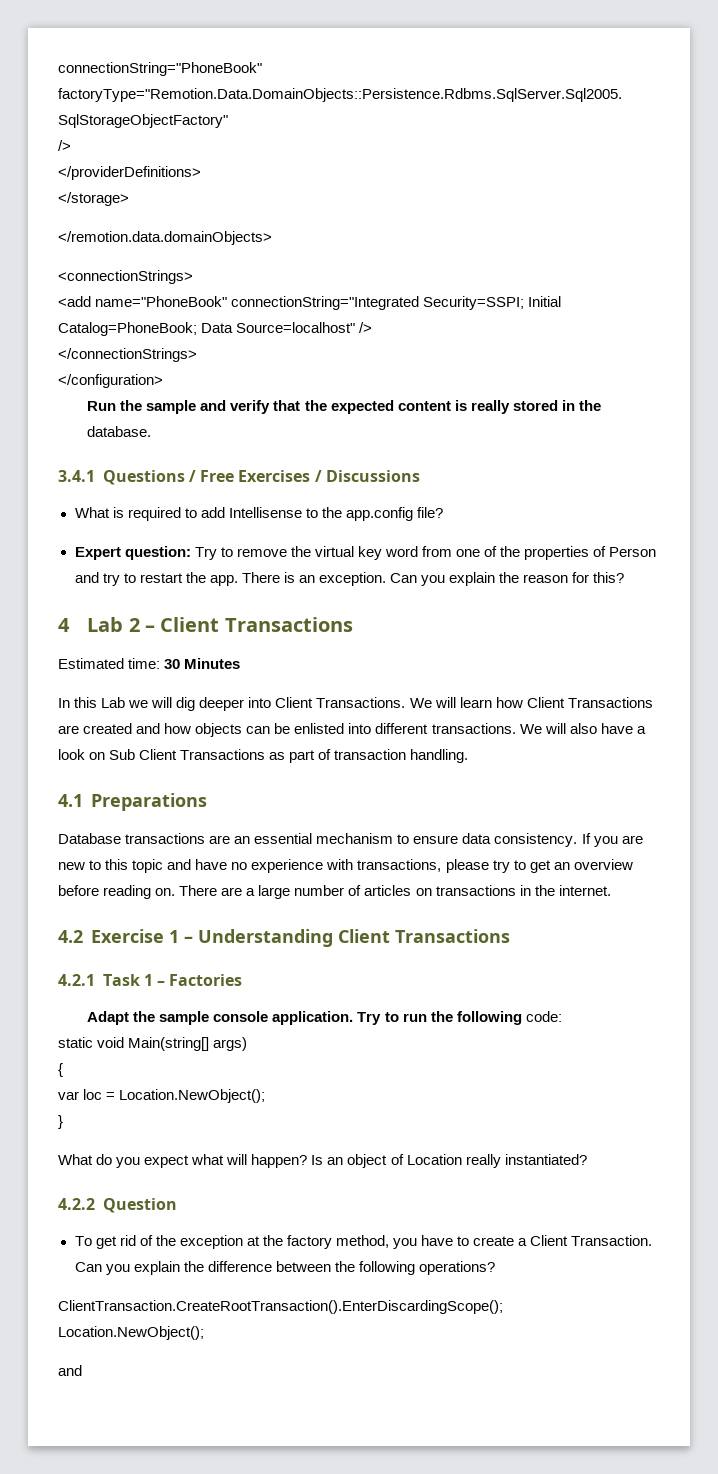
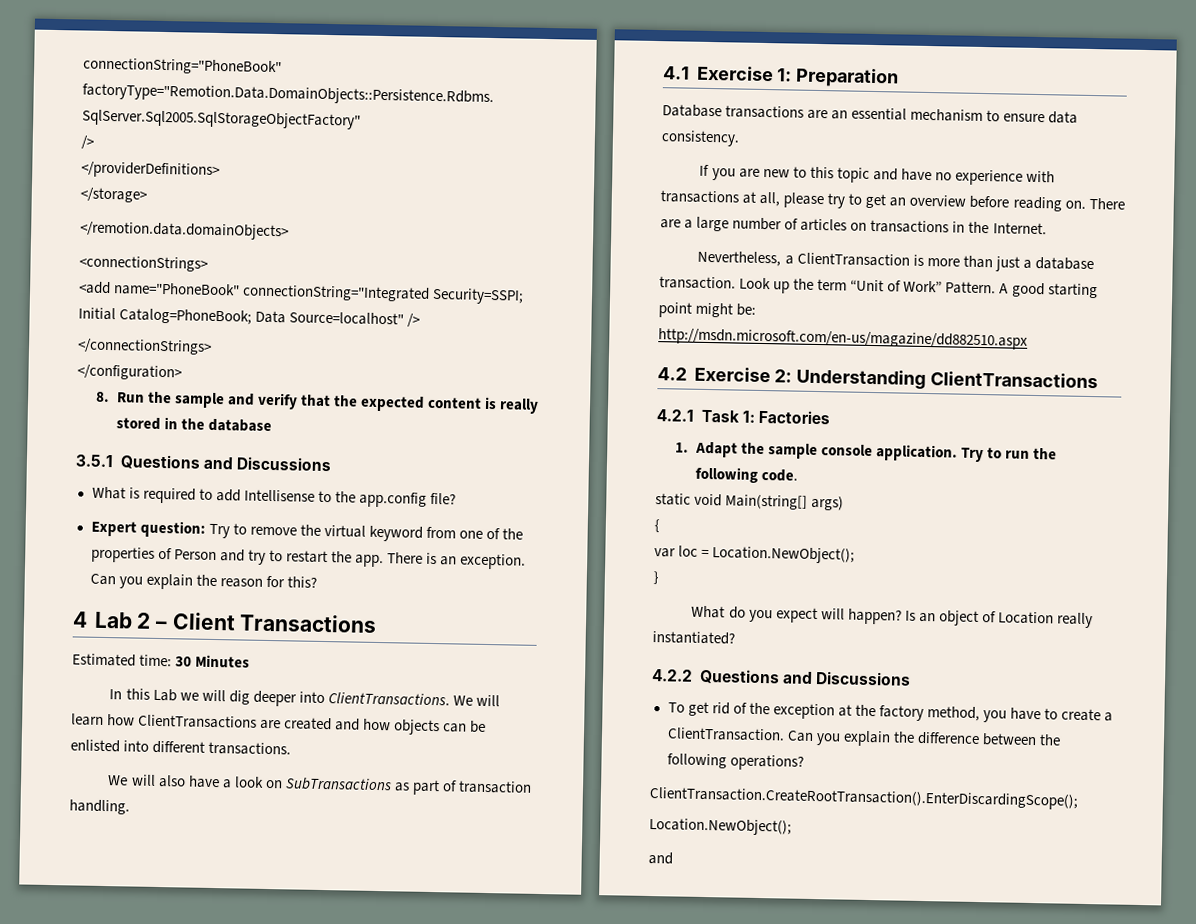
- Run the sample and verify that the expected content is really stored in the database.
- 3.4.1 Questions / Free Exercises / Discussions
+ 8. Run the sample and verify that the expected content is really stored in the database
+ 3.5.1 Questions and Discussions
- Expert question: Try to remove the virtual key word from one of the properties of Person and try to restart the app.
+ Expert question: Try to remove the virtual keyword from one of the properties of Person and try to restart the app.
- In this Lab we will dig deeper into Client Transactions.
+ In this Lab we will dig deeper into ClientTransactions.
- We will learn how Client Transactions are created and how objects can be enlisted into different transactions. We will also have a look on Sub Client Transactions as part of transaction handling.
+ We will learn how ClientTransactions are created and how objects can be enlisted into different transactions.
+ We will also have a look on SubTransactions as part of transaction handling.
- 4.1 Preparations
+ 4.1 Exercise 1: Preparation
- Database transactions are an essential mechanism to ensure data consistency. If you are new to this topic and have no experience with transactions, please try to get an overview before reading on.
+ Database transactions are an essential mechanism to ensure data consistency.
+ If you are new to this topic and have no experience with transactions at all, please try to get an overview before reading on.
- There are a large number of articles on transactions in the internet.
- 4.2 Exercise 1 – Understanding Client Transactions
+ There are a large number of articles on transactions in the Internet.
+ Nevertheless, a ClientTransaction is more than just a database transaction. Look up the term “Unit of Work” Pattern. A good starting point might be: http://msdn.microsoft.com/en-us/magazine/dd882510.aspx
+ 4.2 Exercise 2: Understanding ClientTransactions
- 4.2.1 Task 1 – Factories
+ 4.2.1 Task 1: Factories
- Adapt the sample console application.
+ 1. Adapt the sample console application.
- Try to run the following code:
+ Try to run the following code.
- What do you expect what will happen?
+ What do you expect will happen?
- 4.2.2 Question
+ 4.2.2 Questions and Discussions
- To get rid of the exception at the factory method, you have to create a Client Transaction.
+ To get rid of the exception at the factory method, you have to create a ClientTransaction.

